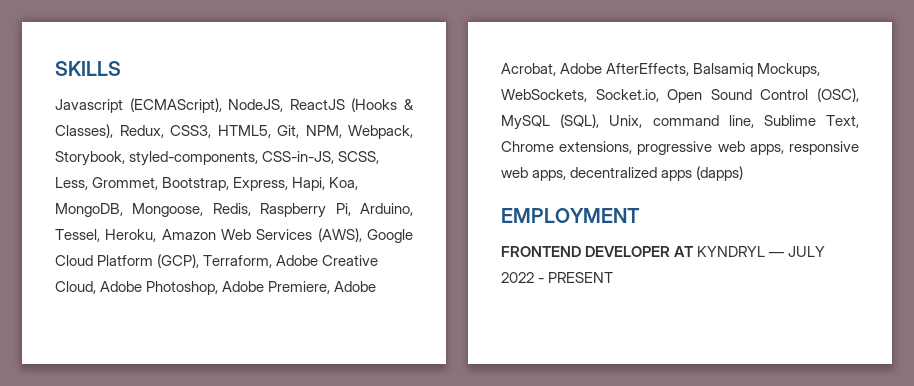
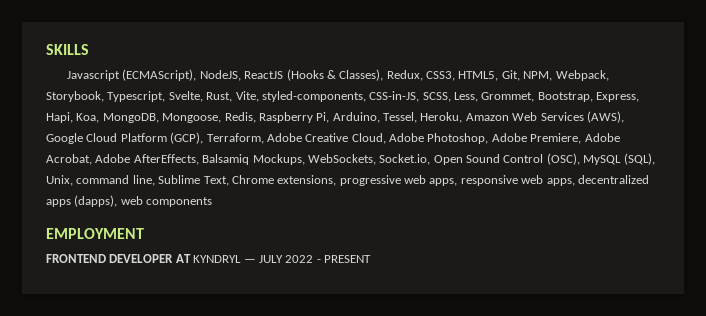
- Javascript (ECMAScript), NodeJS, ReactJS (Hooks & Classes), Redux, CSS3, HTML5, Git, NPM, Webpack, Storybook, styled-components, CSS-in-JS, SCSS, Less, Grommet, Bootstrap, Express, Hapi, Koa, MongoDB, Mongoose, Redis, Raspberry Pi, Arduino, Tessel, Heroku, Amazon Web Services (AWS), Google Cloud Platform (GCP), Terraform, Adobe Creative Cloud, Adobe Photoshop, Adobe Premiere, Adobe Acrobat, Adobe AfterEffects, Balsamiq Mockups, WebSockets, Socket.io, Open Sound Control (OSC), MySQL (SQL), Unix, command line, Sublime Text, Chrome extensions, progressive web apps, responsive web apps, decentralized apps (dapps)
+ Javascript (ECMAScript), NodeJS, ReactJS (Hooks & Classes), Redux, CSS3, HTML5, Git, NPM, Webpack, Storybook, Typescript, Svelte, Rust, Vite, styled-components, CSS-in-JS, SCSS, Less, Grommet, Bootstrap, Express, Hapi, Koa, MongoDB, Mongoose, Redis, Raspberry Pi, Arduino, Tessel, Heroku, Amazon Web Services (AWS), Google Cloud Platform (GCP), Terraform, Adobe Creative Cloud, Adobe Photoshop, Adobe Premiere, Adobe Acrobat, Adobe AfterEffects, Balsamiq Mockups, WebSockets, Socket.io, Open Sound Control (OSC), MySQL (SQL), Unix, command line, Sublime Text, Chrome extensions, progressive web apps, responsive web apps, decentralized apps (dapps), web components

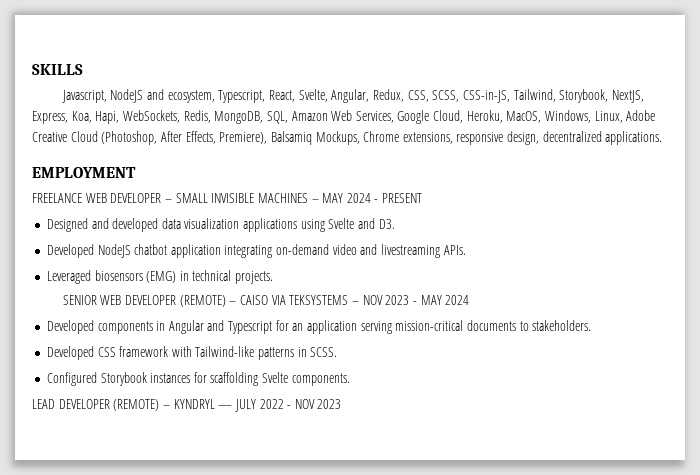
- Javascript (ECMAScript), NodeJS, ReactJS (Hooks & Classes), Redux, CSS3, HTML5, Git, NPM, Webpack, Storybook, Typescript, Svelte, Rust, Vite, styled-components, CSS-in-JS, SCSS, Less, Grommet, Bootstrap, Express, Hapi, Koa, MongoDB, Mongoose, Redis, Raspberry Pi, Arduino, Tessel, Heroku, Amazon Web Services (AWS), Google Cloud Platform (GCP), Terraform, Adobe Creative Cloud, Adobe Photoshop, Adobe Premiere, Adobe Acrobat, Adobe AfterEffects, Balsamiq Mockups, WebSockets, Socket.io, Open Sound Control (OSC), MySQL (SQL), Unix, command line, Sublime Text, Chrome extensions, progressive web apps, responsive web apps, decentralized apps (dapps), web components
+ Javascript, NodeJS and ecosystem, Typescript, React, Svelte, Angular, Redux, CSS, SCSS, CSS-in-JS, Tailwind, Storybook, NextJS, Express, Koa, Hapi, WebSockets, Redis, MongoDB, SQL, Amazon Web Services, Google Cloud, Heroku, MacOS, Windows, Linux, Adobe Creative Cloud (Photoshop, After Effects, Premiere), Balsamiq Mockups, Chrome extensions, responsive design, decentralized applications.
  EMPLOYMENT
- FRONTEND DEVELOPER AT KYNDRYL — JULY 2022 - PRESENT
+ FREELANCE WEB DEVELOPER – SMALL INVISIBLE MACHINES – MAY 2024 - PRESENT
+ Designed and developed data visualization applications using Svelte and D3.
+ Developed NodeJS chatbot application integrating on-demand video and livestreaming APIs.
+ Leveraged biosensors (EMG) in technical projects.
+ SENIOR WEB DEVELOPER (REMOTE) – CAISO VIA TEKSYSTEMS – NOV 2023 - MAY 2024
+ Developed components in Angular and Typescript for an application serving mission-critical documents to stakeholders.
+ Developed CSS framework with Tailwind-like patterns in SCSS.
+ Configured Storybook instances for scaffolding Svelte components.
+ LEAD DEVELOPER (REMOTE) – KYNDRYL — JULY 2022 - NOV 2023

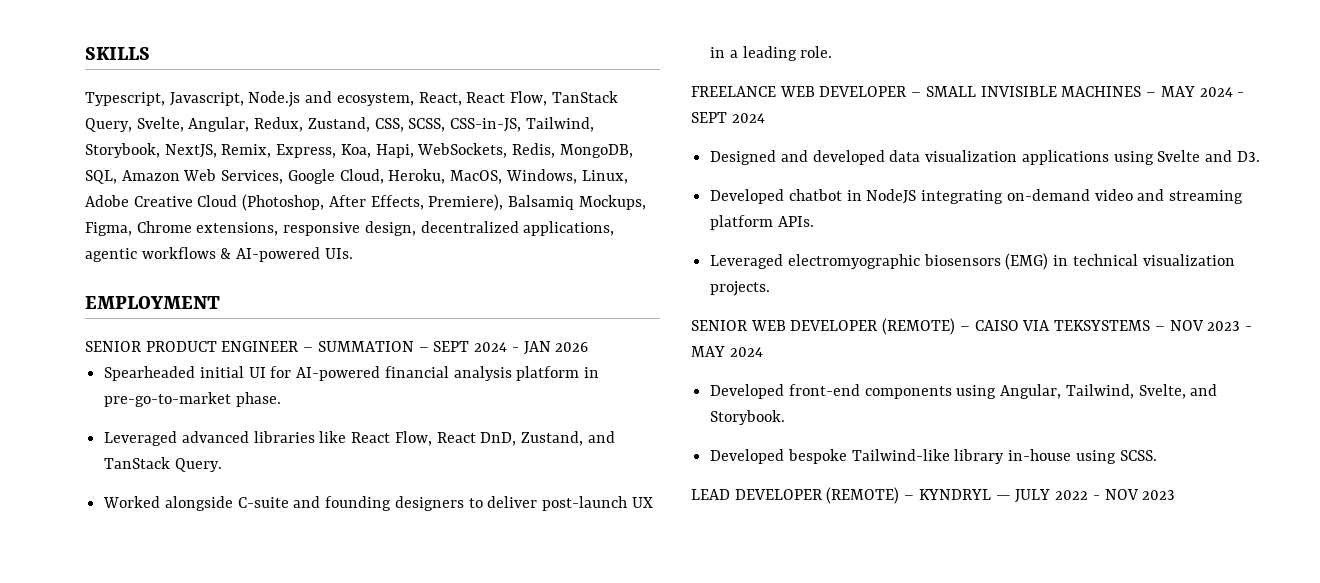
- Javascript, NodeJS and ecosystem, Typescript, React, Svelte, Angular, Redux, CSS, SCSS, CSS-in-JS, Tailwind, Storybook, NextJS, Express, Koa, Hapi, WebSockets, Redis, MongoDB, SQL, Amazon Web Services, Google Cloud, Heroku, MacOS, Windows, Linux, Adobe Creative Cloud (Photoshop, After Effects, Premiere), Balsamiq Mockups, Chrome extensions, responsive design, decentralized applications.
+ Typescript, Javascript, Node.js and ecosystem, React, React Flow, TanStack Query, Svelte, Angular, Redux, Zustand, CSS, SCSS, CSS-in-JS, Tailwind, Storybook, NextJS, Remix, Express, Koa, Hapi, WebSockets, Redis, MongoDB, SQL, Amazon Web Services, Google Cloud, Heroku, MacOS, Windows, Linux, Adobe Creative Cloud (Photoshop, After Effects, Premiere), Balsamiq Mockups, Figma, Chrome extensions, responsive design, decentralized applications, agentic workflows & AI-powered UIs.
  EMPLOYMENT
+ SENIOR PRODUCT ENGINEER – SUMMATION – SEPT 2024 - JAN 2026
+ Spearheaded initial UI for AI-powered financial analysis platform in pre-go-to-market phase.
+ Leveraged advanced libraries like React Flow, React DnD, Zustand, and TanStack Query.
+ Worked alongside C-suite and founding designers to deliver post-launch UX in a leading role.
- FREELANCE WEB DEVELOPER – SMALL INVISIBLE MACHINES – MAY 2024 - PRESENT
+ FREELANCE WEB DEVELOPER – SMALL INVISIBLE MACHINES – MAY 2024 - SEPT 2024
- Developed NodeJS chatbot application integrating on-demand video and livestreaming APIs.
+ Developed chatbot in NodeJS integrating on-demand video and streaming platform APIs.
- Leveraged biosensors (EMG) in technical projects.
+ Leveraged electromyographic biosensors (EMG) in technical visualization projects.
- Developed components in Angular and Typescript for an application serving mission-critical documents to stakeholders.
- Developed CSS framework with Tailwind-like patterns in SCSS.
- Configured Storybook instances for scaffolding Svelte components.
+ Developed front-end components using Angular, Tailwind, Svelte, and Storybook.
+ Developed bespoke Tailwind-like library in-house using SCSS.

